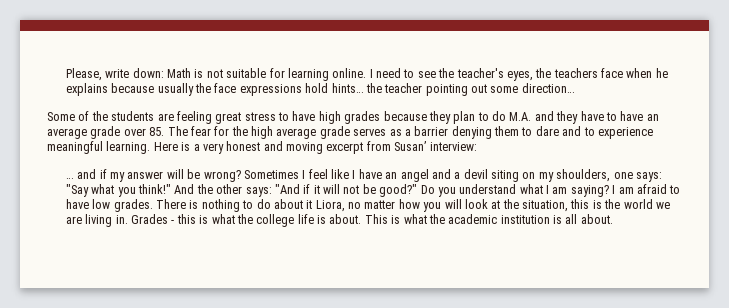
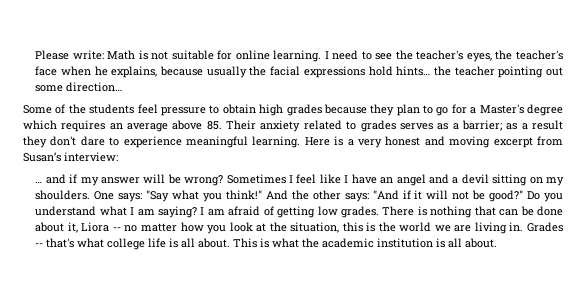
- Please, write down: Math is not suitable for learning online.
+ Please write: Math is not suitable for online learning.
- I need to see the teacher's eyes, the teachers face when he explains because usually the face expressions hold hints… the teacher pointing out some direction…
+ I need to see the teacher's eyes, the teacher's face when he explains, because usually the facial expressions hold hints… the teacher pointing out some direction…
- Some of the students are feeling great stress to have high grades because they plan to do M.A. and they have to have an average grade over 85. The fear for the high average grade serves as a barrier denying them to dare and to experience meaningful learning.
+ Some of the students feel pressure to obtain high grades because they plan to go for a Master's degree which requires an average above 85. Their anxiety related to grades serves as a barrier; as a result they don't dare to experience meaningful learning.
- Here is a very honest and moving excerpt from Susan’ interview:
+ Here is a very honest and moving excerpt from Susan’s interview:
- Sometimes I feel like I have an angel and a devil siting on my shoulders, one says: "Say what you think!"
+ Sometimes I feel like I have an angel and a devil sitting on my shoulders. One says: "Say what you think!"
- I am afraid to have low grades.
+ I am afraid of getting low grades.
- There is nothing to do about it Liora, no matter how you will look at the situation, this is the world we are living in.
+ There is nothing that can be done about it, Liora -- no matter how you look at the situation, this is the world we are living in.
- Grades - this is what the college life is about.
+ Grades -- that's what college life is all about.

